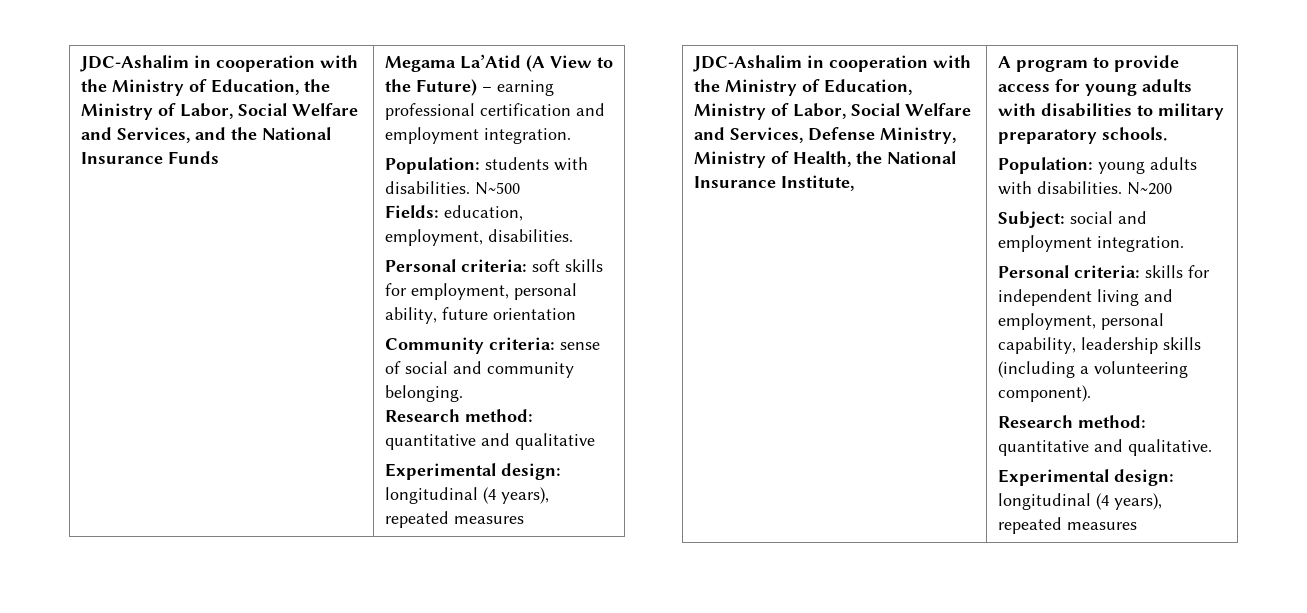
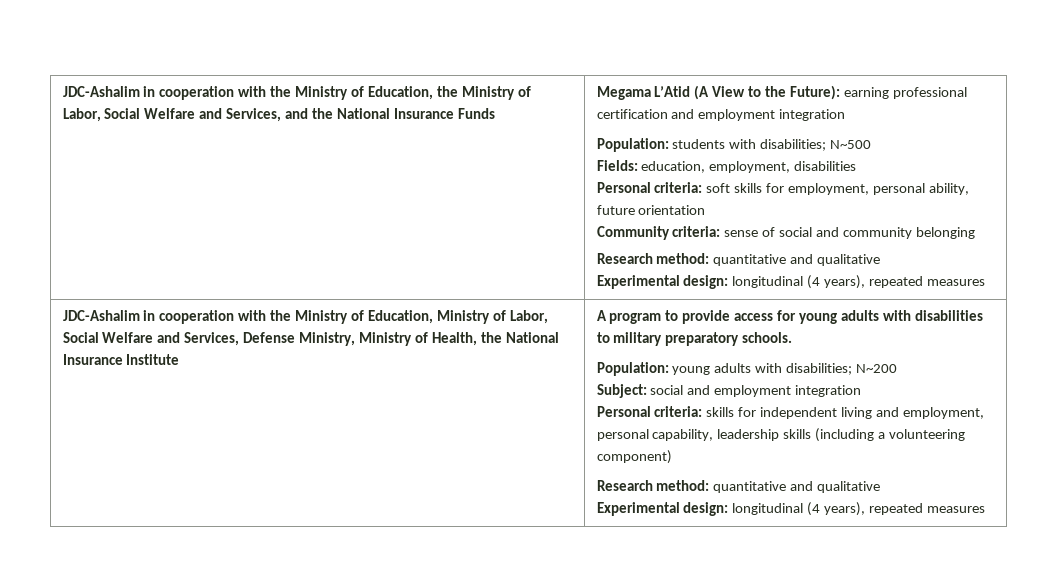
- Megama La’Atid (A View to the Future) – earning professional certification and employment integration.
+ Megama L’Atid (A View to the Future): earning professional certification and employment integration
- Population: students with disabilities. N~500
+ Population: students with disabilities; N~500
- Fields: education, employment, disabilities.
+ Fields: education, employment, disabilities
- Community criteria: sense of social and community belonging.
+ Community criteria: sense of social and community belonging
- JDC-Ashalim in cooperation with the Ministry of Education, Ministry of Labor, Social Welfare and Services, Defense Ministry, Ministry of Health, the National Insurance Institute,
+ JDC-Ashalim in cooperation with the Ministry of Education, Ministry of Labor, Social Welfare and Services, Defense Ministry, Ministry of Health, the National Insurance Institute
- Population: young adults with disabilities. N~200
+ Population: young adults with disabilities; N~200
- Subject: social and employment integration.
+ Subject: social and employment integration
- Personal criteria: skills for independent living and employment, personal capability, leadership skills (including a volunteering component).
- Research method: quantitative and qualitative.
+ Personal criteria: skills for independent living and employment, personal capability, leadership skills (including a volunteering component)
+ Research method: quantitative and qualitative

